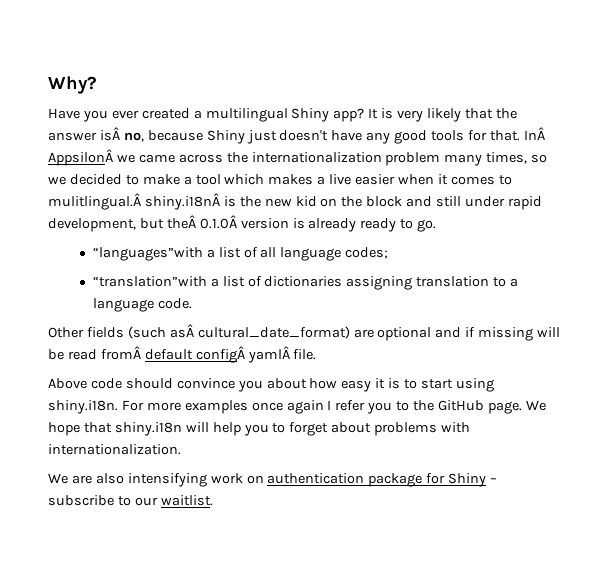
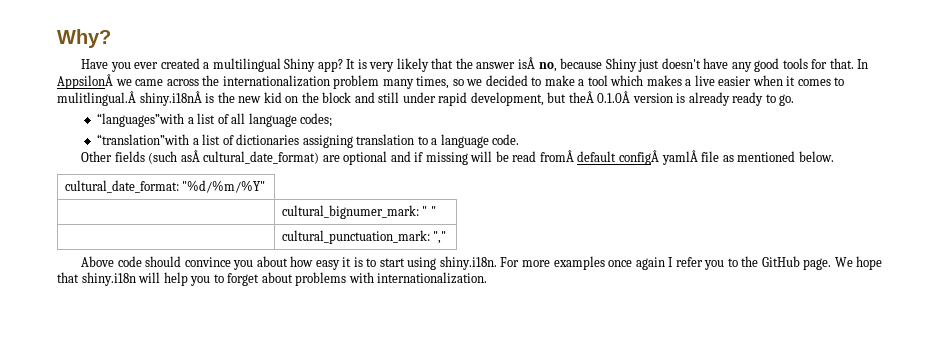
- InÂ AppsilonÂ we came across the internationalization problem many times, so we decided to make a tool which makes a live easier when it comes to mulitlingual.Â shiny.i18nÂ is the new kid on the block and still under rapid development, but theÂ 0.1.0Â version is already ready to go.
+ In AppsilonÂ we came across the internationalization problem many times, so we decided to make a tool which makes a live easier when it comes to mulitlingual.Â shiny.i18nÂ is the new kid on the block and still under rapid development, but theÂ 0.1.0Â version is already ready to go.
- Other fields (such asÂ cultural_date_format) are optional and if missing will be read fromÂ default configÂ yamlÂ file.
+ Other fields (such asÂ cultural_date_format) are optional and if missing will be read fromÂ default configÂ yamlÂ file as mentioned below.
+ cultural_date_format: "%d/%m/%Y"
+ | cultural_bignumer_mark: " "
+ | cultural_punctuation_mark: ","
- We are also intensifying work on authentication package for Shiny – subscribe to our waitlist.

